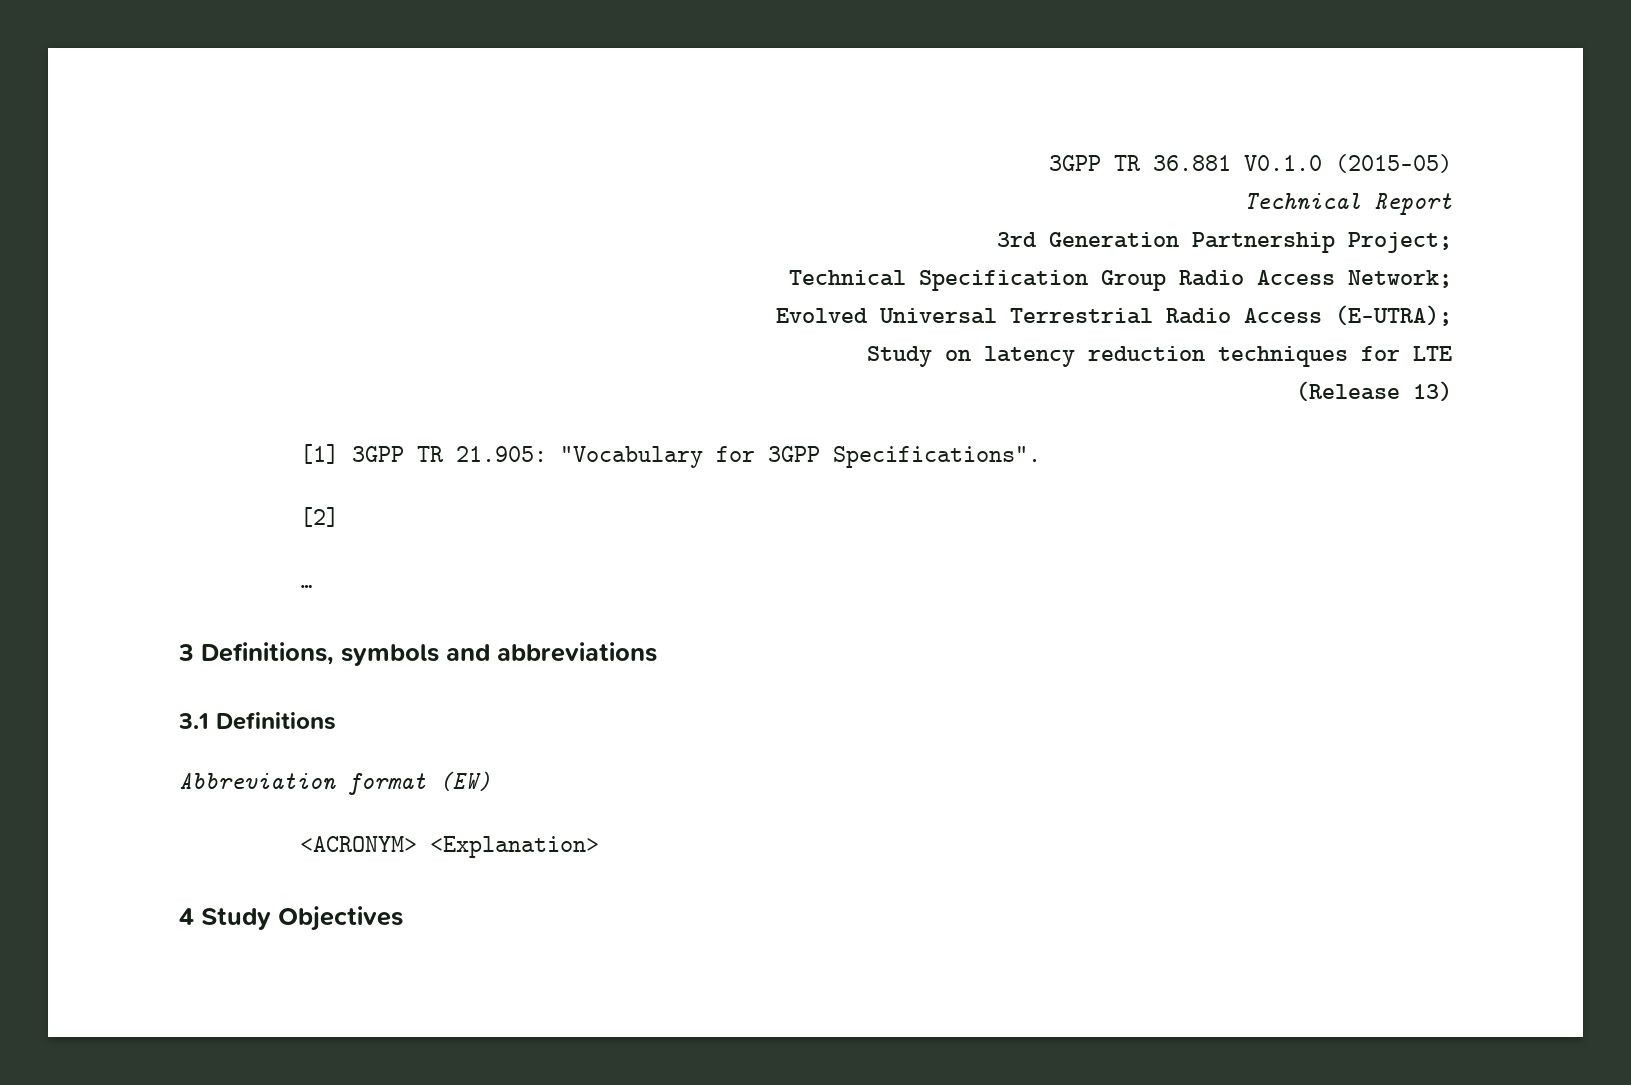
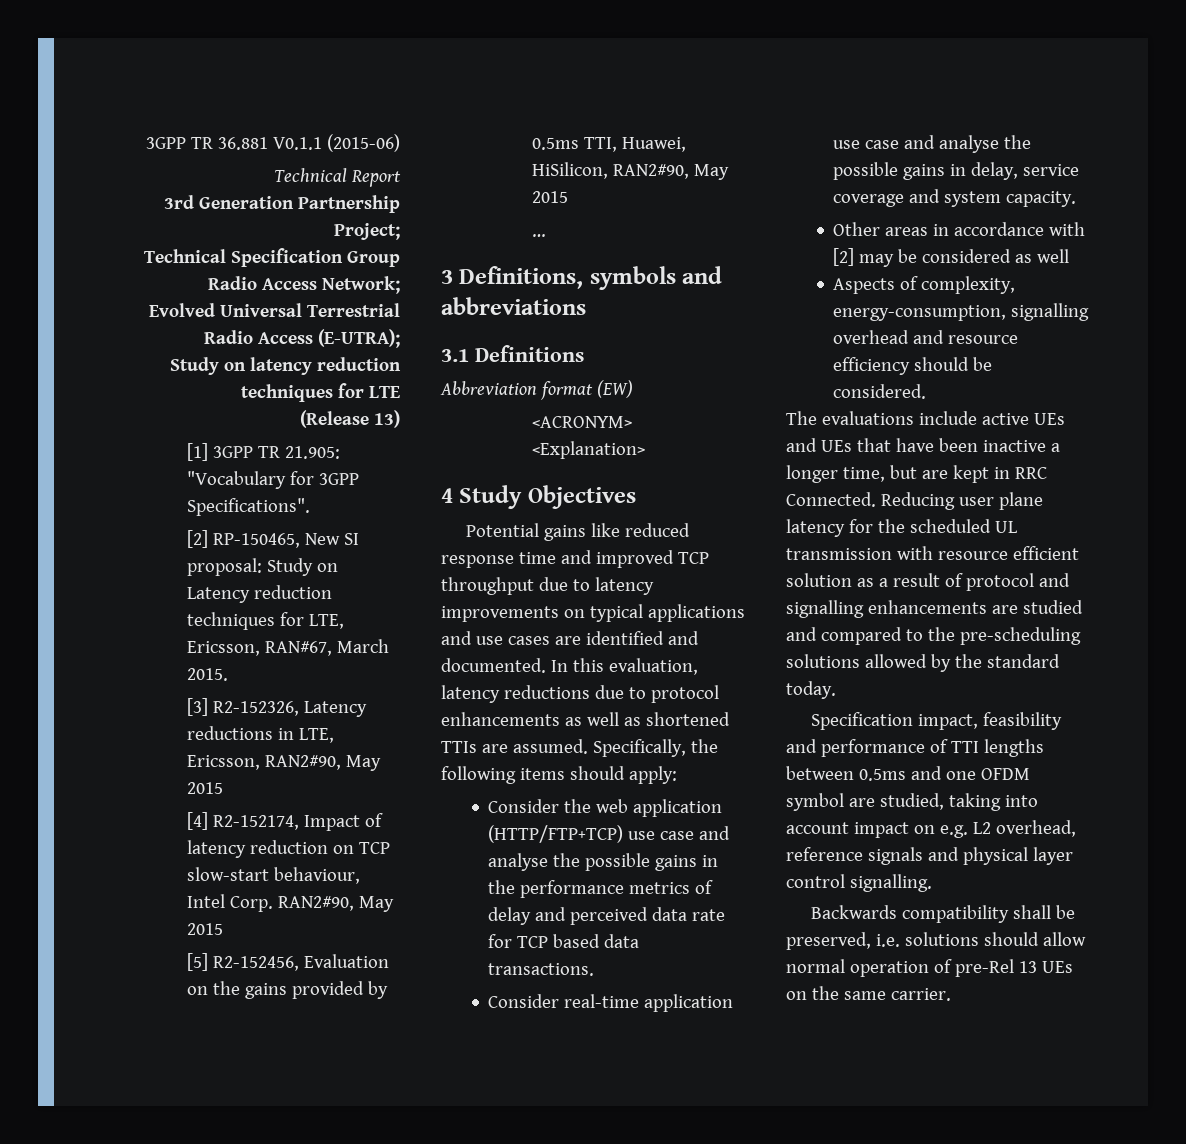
- 3GPP TR 36.881 V0.1.0 (2015-05)
+ 3GPP TR 36.881 V0.1.1 (2015-06)
- [2]
+ [2] RP-150465, New SI proposal: Study on Latency reduction techniques for LTE, Ericsson, RAN#67, March 2015.
+ [3] R2-152326, Latency reductions in LTE, Ericsson, RAN2#90, May 2015
+ [4] R2-152174, Impact of latency reduction on TCP slow-start behaviour, Intel Corp. RAN2#90, May 2015
+ [5] R2-152456, Evaluation on the gains provided by 0.5ms TTI, Huawei, HiSilicon, RAN2#90, May 2015
+ Potential gains like reduced response time and improved TCP throughput due to latency improvements on typical applications and use cases are identified and documented. In this evaluation, latency reductions due to protocol enhancements as well as shortened TTIs are assumed. Specifically, the following items should apply:
+ Consider the web application (HTTP/FTP+TCP) use case and analyse the possible gains in the performance metrics of delay and perceived data rate for TCP based data transactions.
+ Consider real-time application use case and analyse the possible gains in delay, service coverage and system capacity.
+ Other areas in accordance with [2] may be considered as well
+ Aspects of complexity, energy-consumption, signalling overhead and resource efficiency should be considered.
+ The evaluations include active UEs and UEs that have been inactive a longer time, but are kept in RRC Connected. Reducing user plane latency for the scheduled UL transmission with resource efficient solution as a result of protocol and signalling enhancements are studied and compared to the pre-scheduling solutions allowed by the standard today.
+ Specification impact, feasibility and performance of TTI lengths between 0.5ms and one OFDM symbol are studied, taking into account impact on e.g. L2 overhead, reference signals and physical layer control signalling.
+ Backwards compatibility shall be preserved, i.e. solutions should allow normal operation of pre-Rel 13 UEs on the same carrier.

